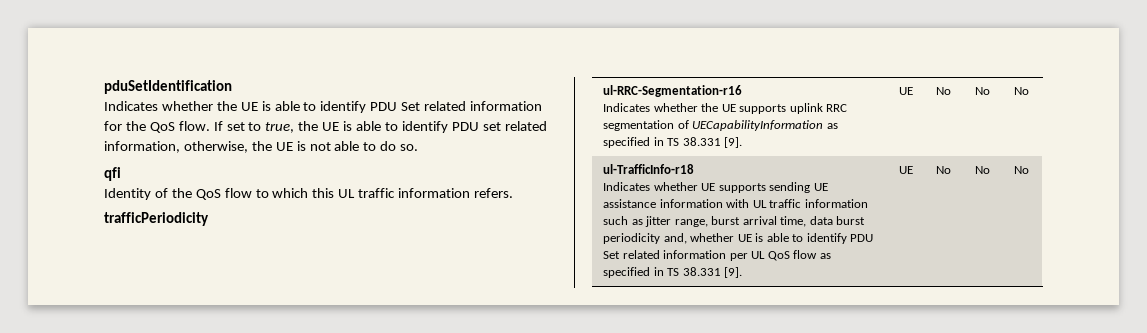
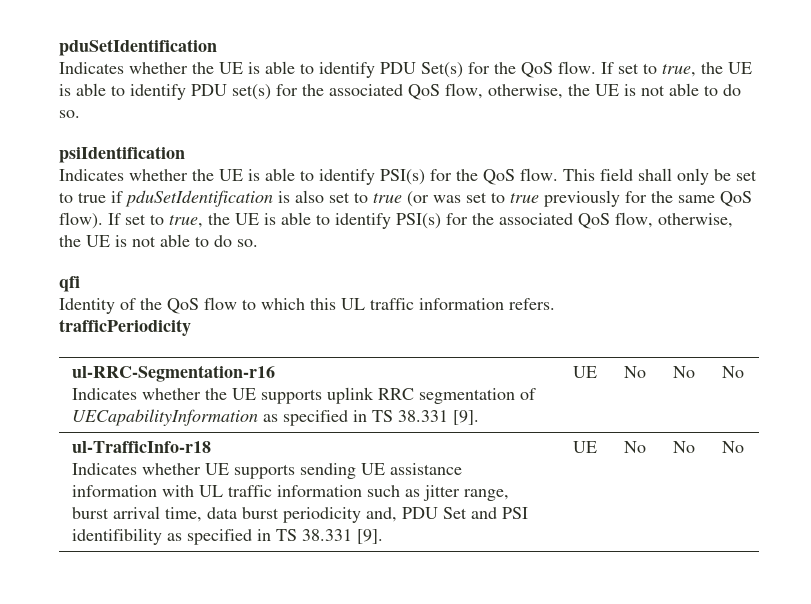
- Indicates whether the UE is able to identify PDU Set related information for the QoS flow.
+ Indicates whether the UE is able to identify PDU Set(s) for the QoS flow.
- If set to true, the UE is able to identify PDU set related information, otherwise, the UE is not able to do so.
+ If set to true, the UE is able to identify PDU set(s) for the associated QoS flow, otherwise, the UE is not able to do so.
+ psiIdentification
+ Indicates whether the UE is able to identify PSI(s) for the QoS flow. This field shall only be set to true if pduSetIdentification is also set to true (or was set to true previously for the same QoS flow). If set to true, the UE is able to identify PSI(s) for the associated QoS flow, otherwise, the UE is not able to do so.
- Indicates whether UE supports sending UE assistance information with UL traffic information such as jitter range, burst arrival time, data burst periodicity and, whether UE is able to identify PDU Set related information per UL QoS flow as specified in TS 38.331 [9].
+ Indicates whether UE supports sending UE assistance information with UL traffic information such as jitter range, burst arrival time, data burst periodicity and, PDU Set and PSI identifibility as specified in TS 38.331 [9].

